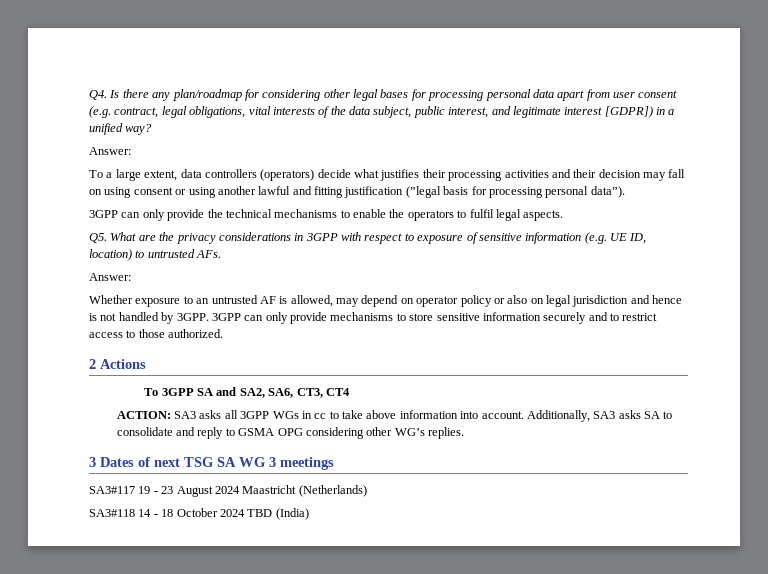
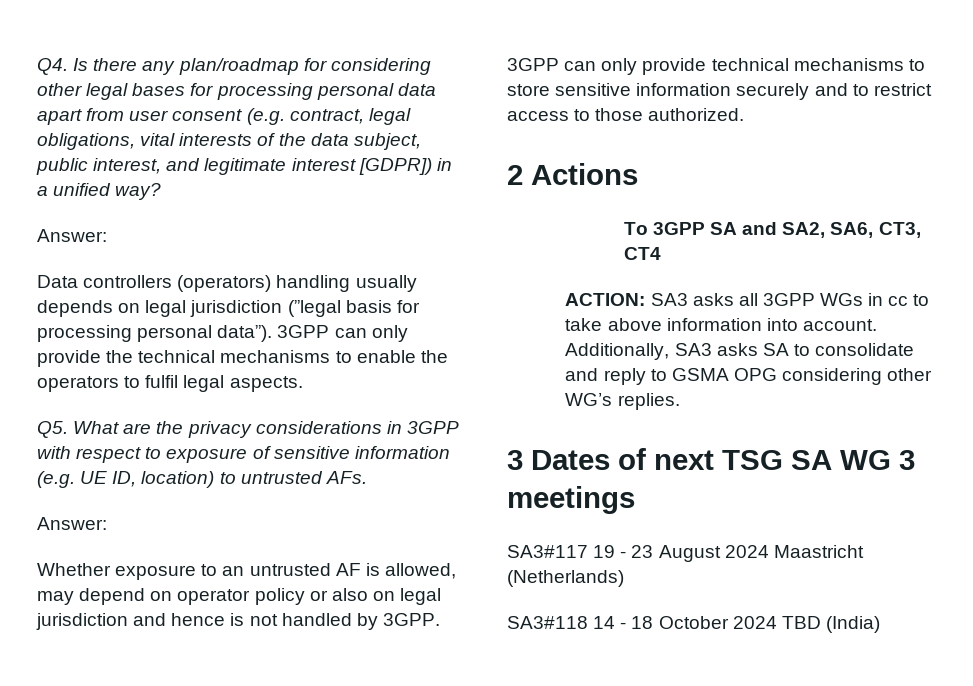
- To a large extent, data controllers (operators) decide what justifies their processing activities and their decision may fall on using consent or using another lawful and fitting justification (”legal basis for processing personal data”).
- 3GPP can only provide the technical mechanisms to enable the operators to fulfil legal aspects.
+ Data controllers (operators) handling usually depends on legal jurisdiction (”legal basis for processing personal data”). 3GPP can only provide the technical mechanisms to enable the operators to fulfil legal aspects.
- 3GPP can only provide mechanisms to store sensitive information securely and to restrict access to those authorized.
+ 3GPP can only provide technical mechanisms to store sensitive information securely and to restrict access to those authorized.

